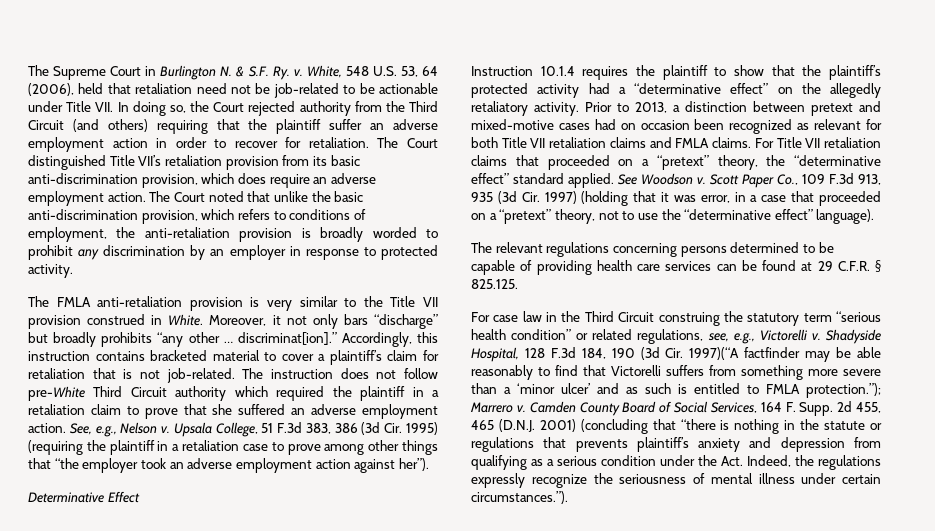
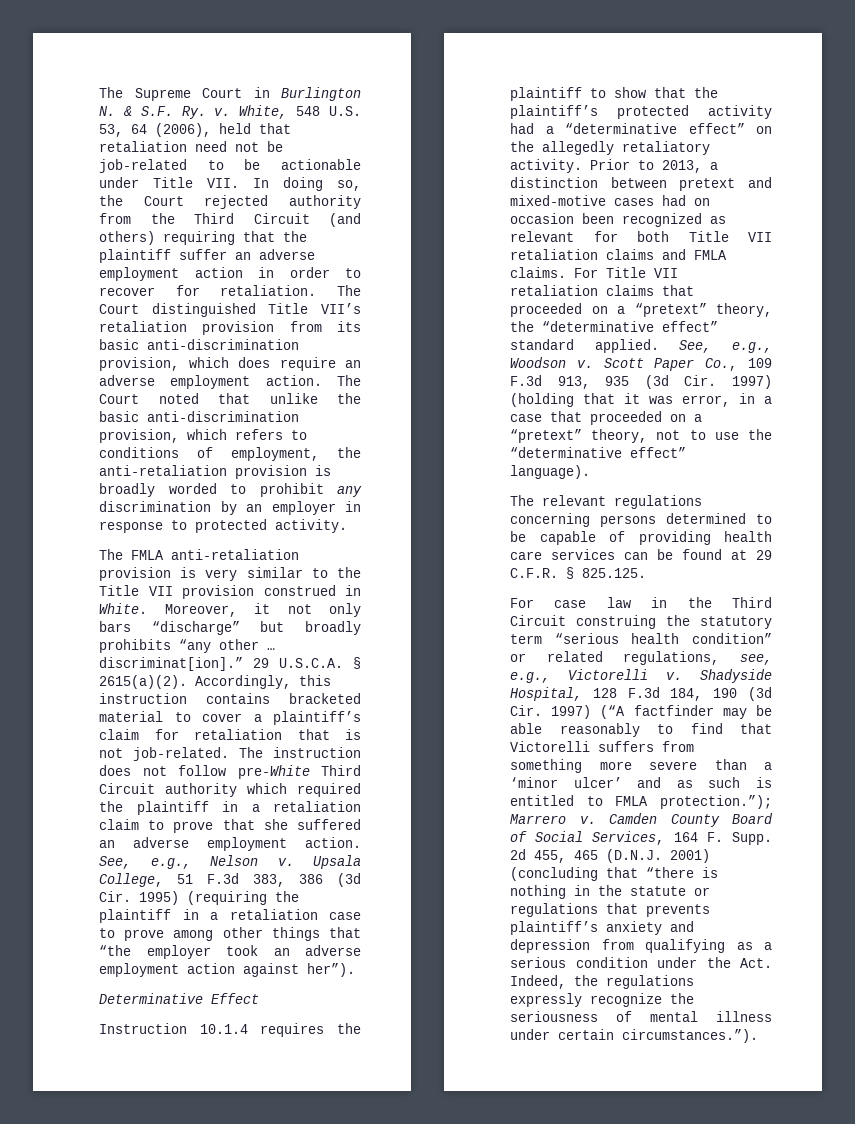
+ 29 U.S.C.A. § 2615(a)(2).
- See Woodson v.
+ See, e.g., Woodson v.
- Shadyside Hospital, 128 F.3d 184, 190 (3d Cir. 1997)(“A factfinder may be able reasonably to find that Victorelli suffers from something more severe than a ‘minor ulcer’ and as such is entitled to FMLA protection.”); Marrero v.
+ Shadyside Hospital, 128 F.3d 184, 190 (3d Cir. 1997) (“A factfinder may be able reasonably to find that Victorelli suffers from something more severe than a ‘minor ulcer’ and as such is entitled to FMLA protection.”); Marrero v.

